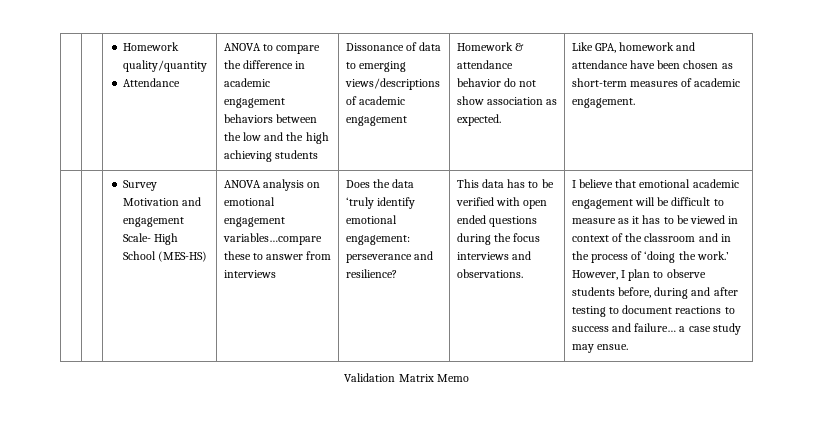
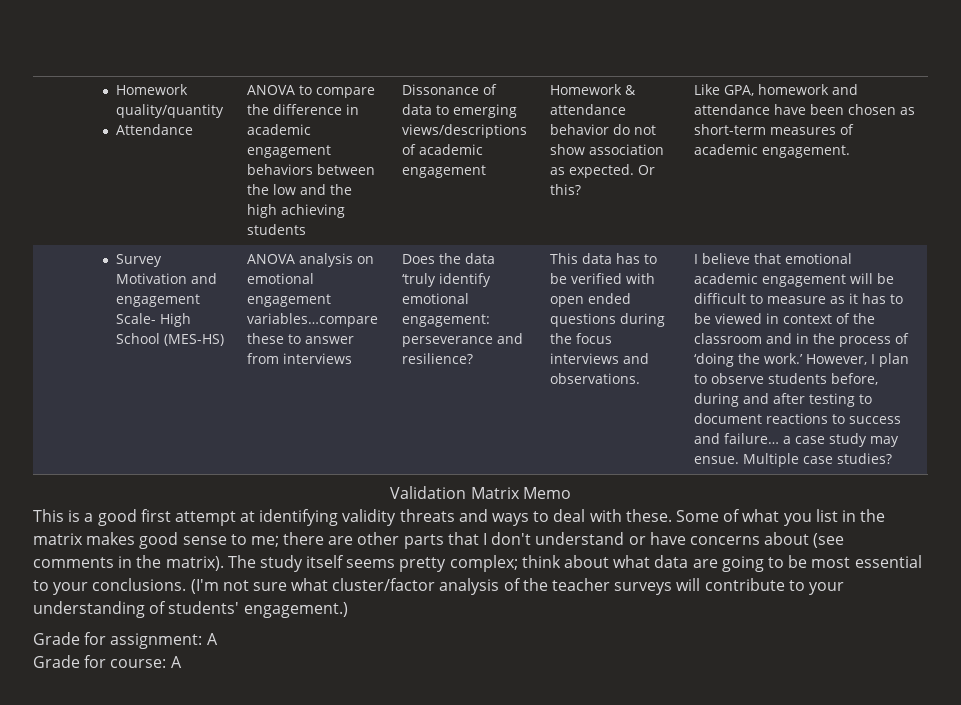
+ Or this?
+ Multiple case studies?
+ This is a good first attempt at identifying validity threats and ways to deal with these. Some of what you list in the matrix makes good sense to me; there are other parts that I don't understand or have concerns about (see comments in the matrix). The study itself seems pretty complex; think about what data are going to be most essential to your conclusions. (I'm not sure what cluster/factor analysis of the teacher surveys will contribute to your understanding of students' engagement.)
+ Grade for assignment: A
+ Grade for course: A

